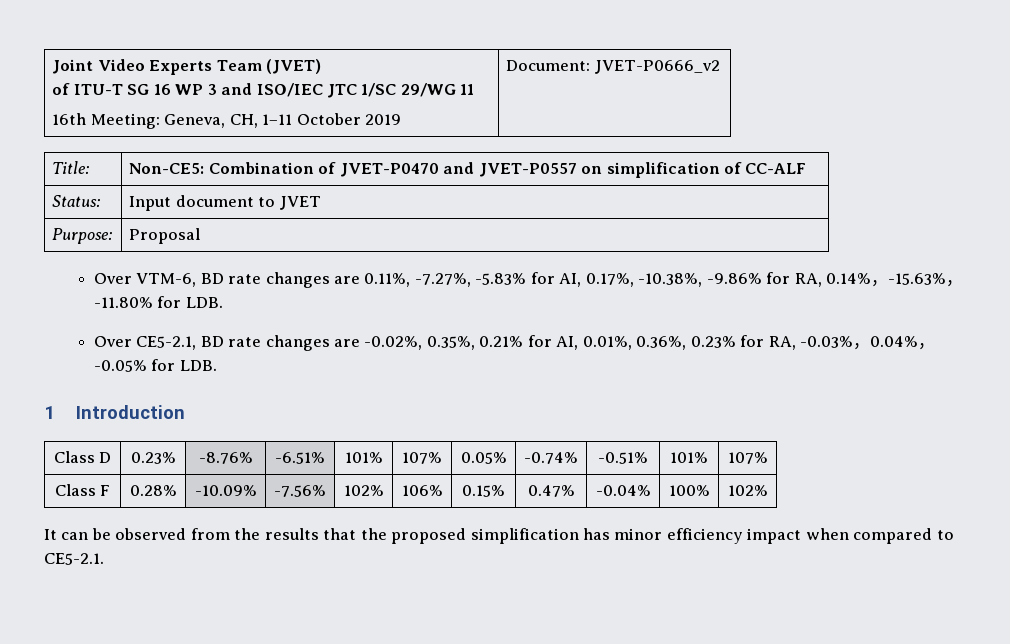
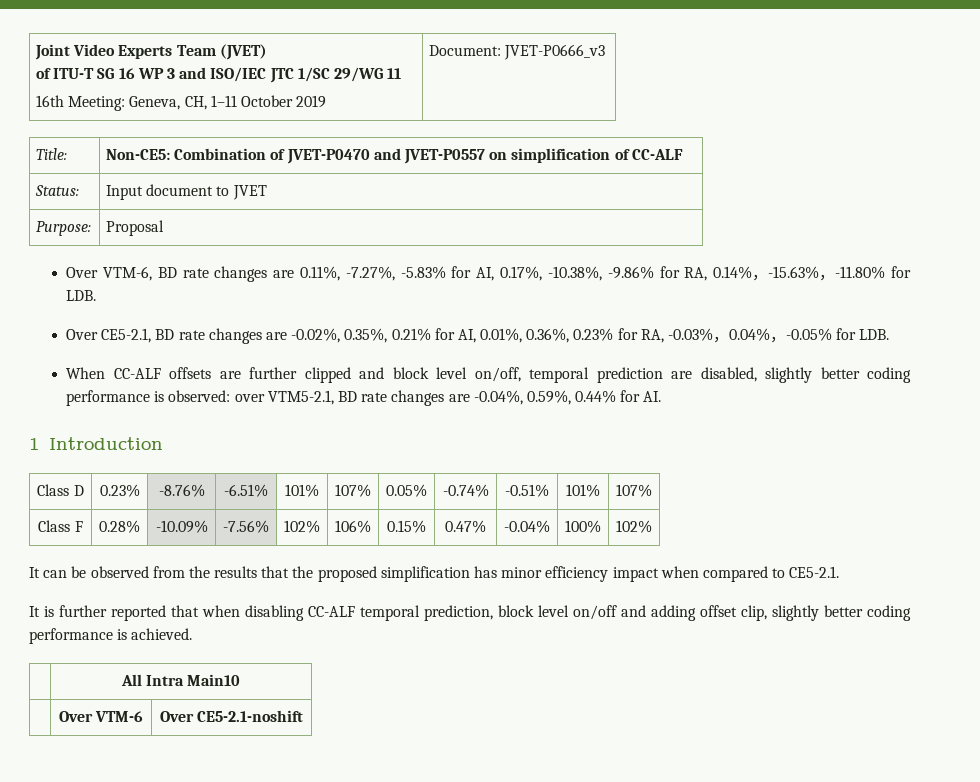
  Joint Video Experts Team (JVET)
  of ITU-T SG 16 WP 3 and ISO/IEC JTC 1/SC 29/WG 11
- 16th Meeting: Geneva, CH, 1–11 October 2019 | Document: JVET-P0666_v2
+ 16th Meeting: Geneva, CH, 1–11 October 2019 | Document: JVET-P0666_v3
+ When CC-ALF offsets are further clipped and block level on/off, temporal prediction are disabled, slightly better coding performance is observed: over VTM5-2.1, BD rate changes are -0.04%, 0.59%, 0.44% for AI.
+ It is further reported that when disabling CC-ALF temporal prediction, block level on/off and adding offset clip, slightly better coding performance is achieved.
+ | All Intra Main10
+ | Over VTM-6 | Over CE5-2.1-noshift

